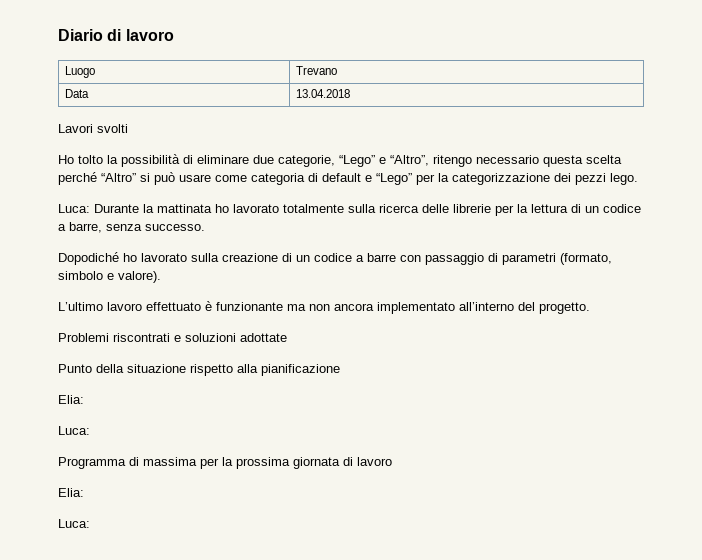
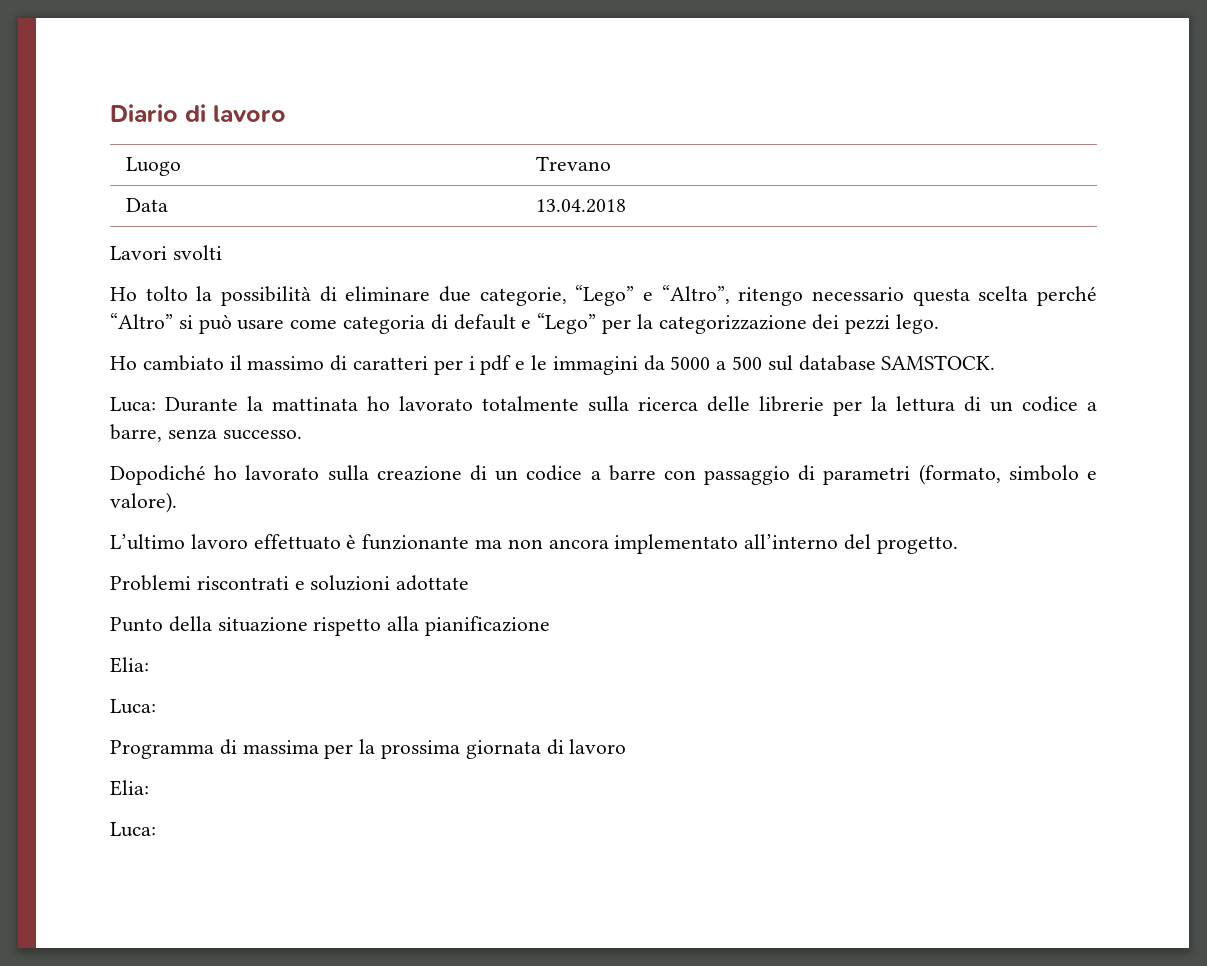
+ Ho cambiato il massimo di caratteri per i pdf e le immagini da 5000 a 500 sul database SAMSTOCK.

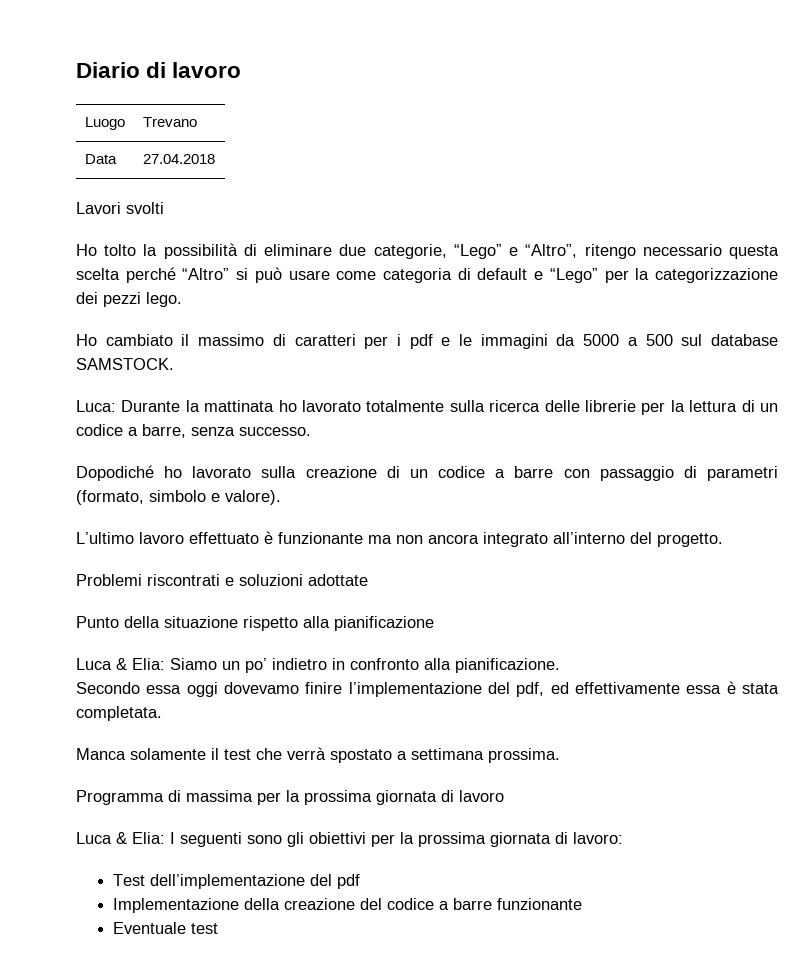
- Data | 13.04.2018
+ Data | 27.04.2018
- L’ultimo lavoro effettuato è funzionante ma non ancora implementato all’interno del progetto.
+ L’ultimo lavoro effettuato è funzionante ma non ancora integrato all’interno del progetto.
  Punto della situazione rispetto alla pianificazione
- Elia:
- Luca:
+ Luca & Elia: Siamo un po’ indietro in confronto alla pianificazione.
+ Secondo essa oggi dovevamo finire l’implementazione del pdf, ed effettivamente essa è stata completata.
+ Manca solamente il test che verrà spostato a settimana prossima.
  Programma di massima per la prossima giornata di lavoro
- Elia:
- Luca:
+ Luca & Elia: I seguenti sono gli obiettivi per la prossima giornata di lavoro:
+ Test dell’implementazione del pdf
+ Implementazione della creazione del codice a barre funzionante
+ Eventuale test

